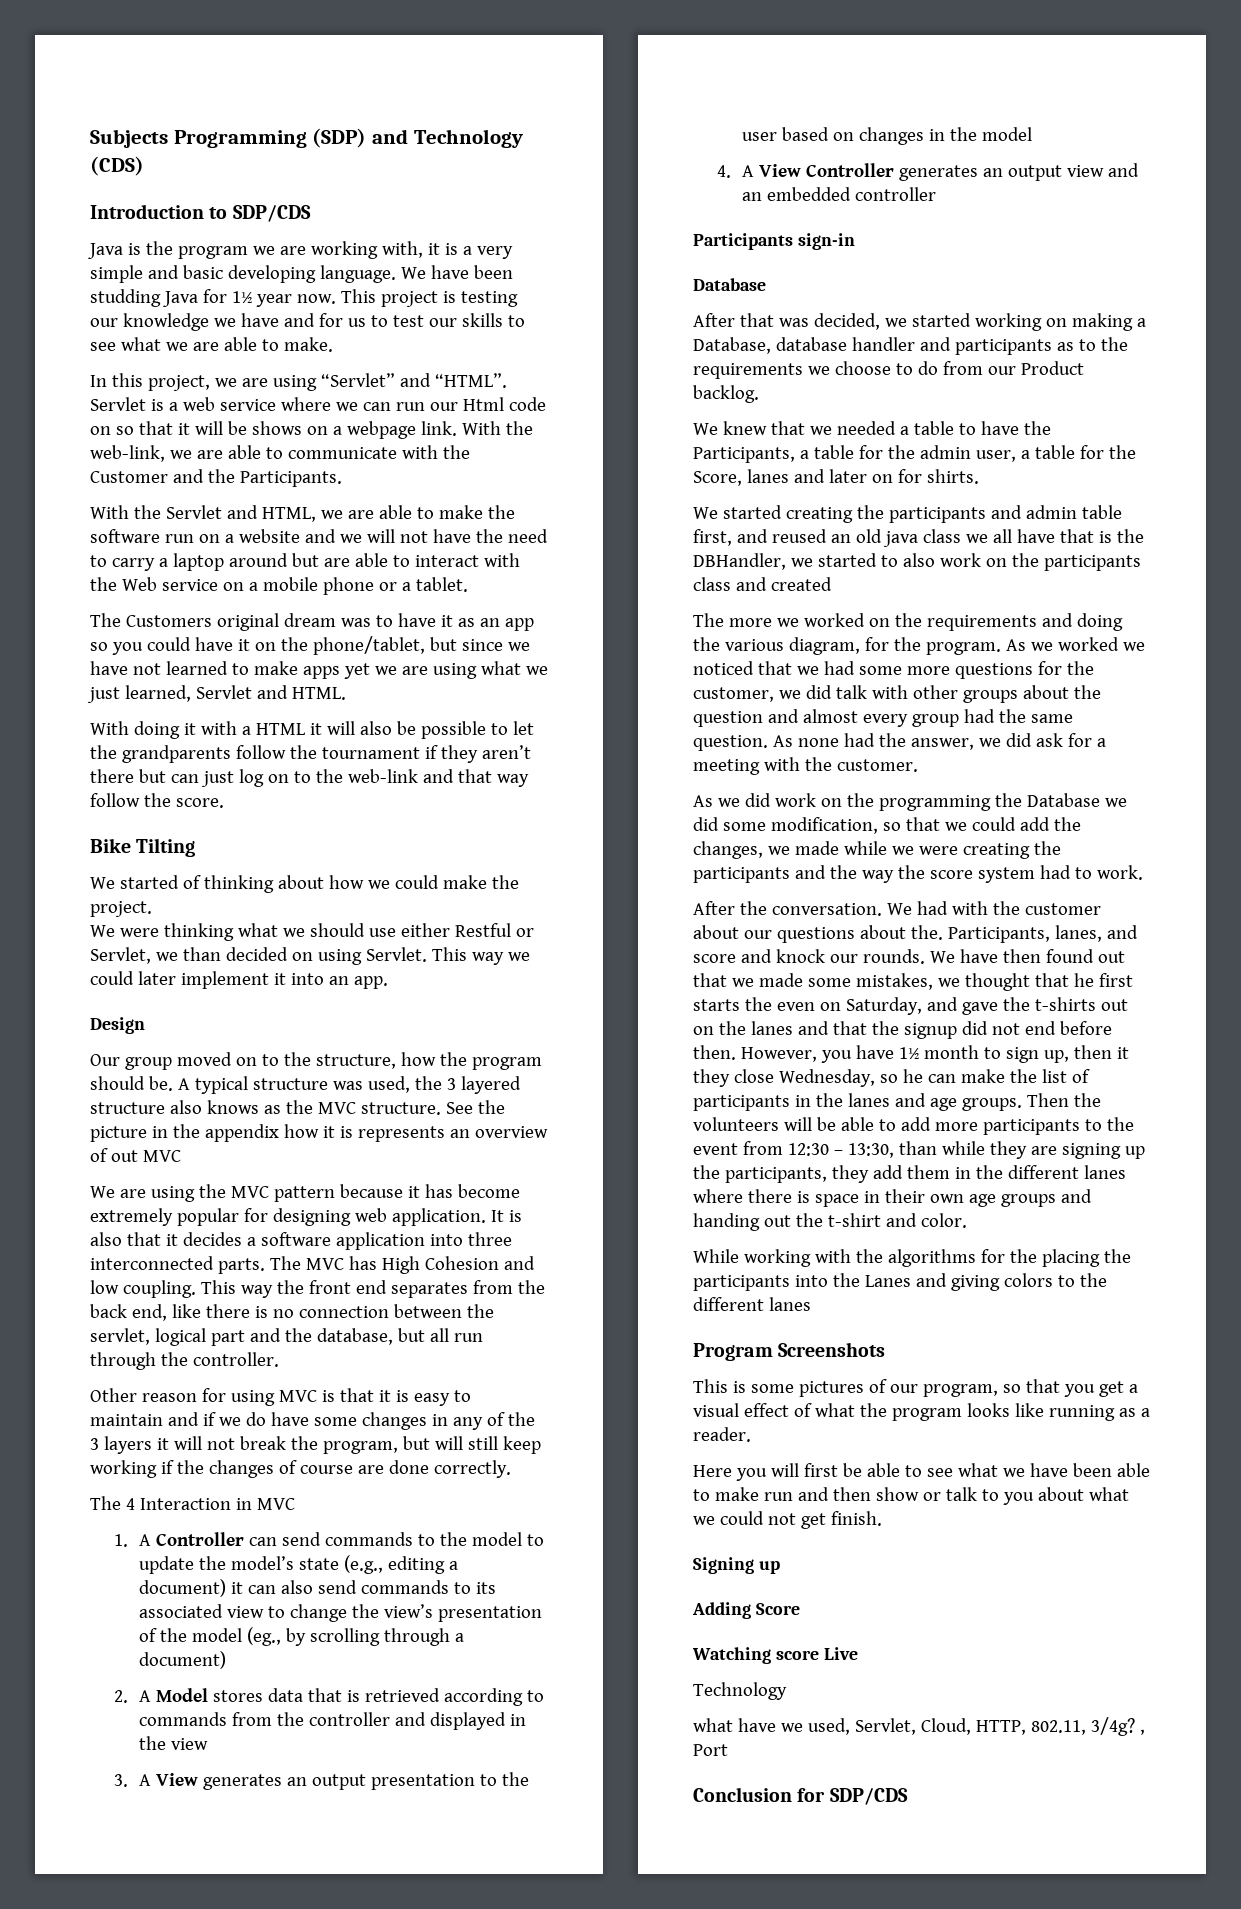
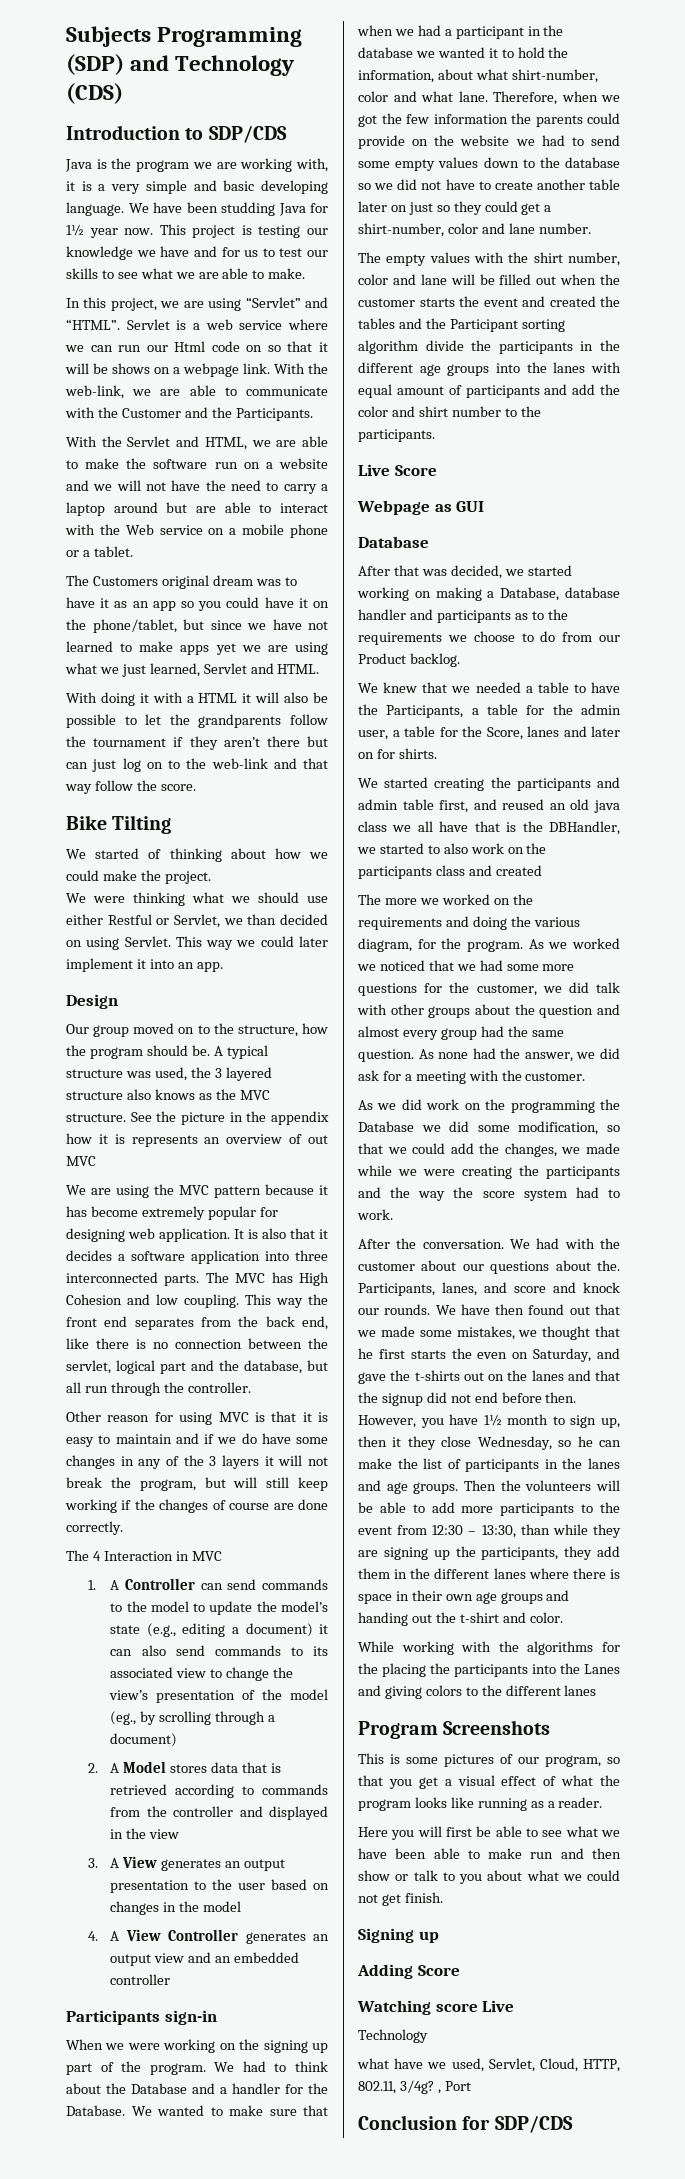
+ When we were working on the signing up part of the program. We had to think about the Database and a handler for the Database. We wanted to make sure that when we had a participant in the database we wanted it to hold the information, about what shirt-number, color and what lane. Therefore, when we got the few information the parents could provide on the website we had to send some empty values down to the database so we did not have to create another table later on just so they could get a shirt-number, color and lane number.
+ The empty values with the shirt number, color and lane will be filled out when the customer starts the event and created the tables and the Participant sorting algorithm divide the participants in the different age groups into the lanes with equal amount of participants and add the color and shirt number to the participants.
+ Live Score
+ Webpage as GUI

